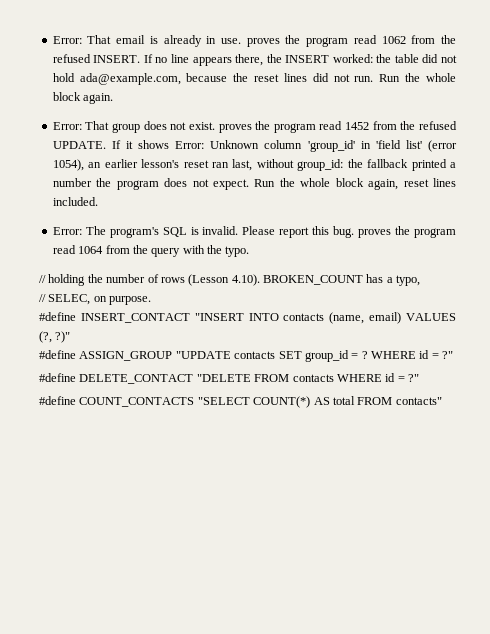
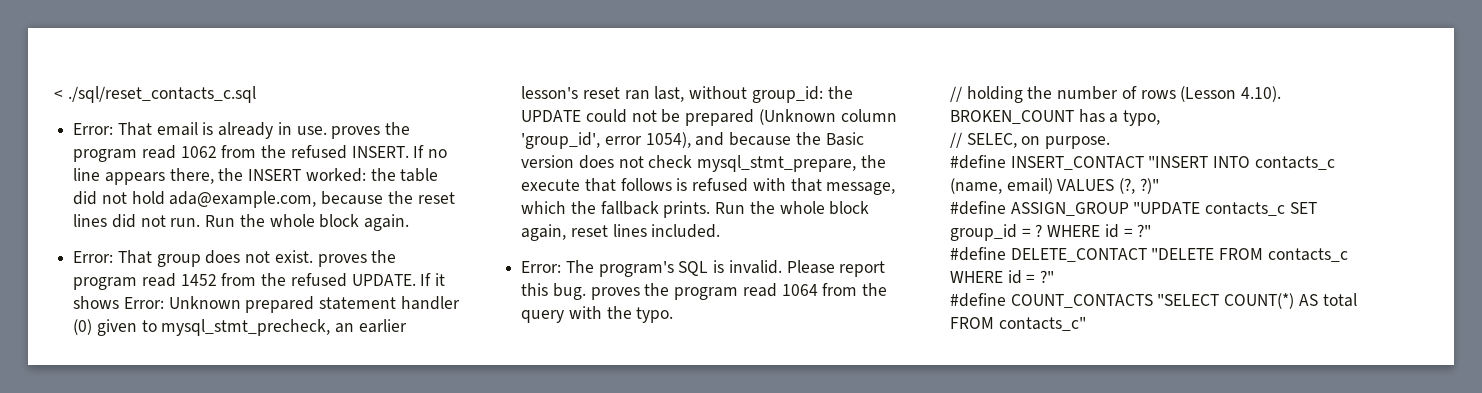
+ < ./sql/reset_contacts_c.sql
- If it shows Error: Unknown column 'group_id' in 'field list' (error 1054), an earlier lesson's reset ran last, without group_id: the fallback printed a number the program does not expect.
+ If it shows Error: Unknown prepared statement handler (0) given to mysql_stmt_precheck, an earlier lesson's reset ran last, without group_id: the UPDATE could not be prepared (Unknown column 'group_id', error 1054), and because the Basic version does not check mysql_stmt_prepare, the execute that follows is refused with that message, which the fallback prints.
- #define INSERT_CONTACT "INSERT INTO contacts (name, email) VALUES (?, ?)"
+ #define INSERT_CONTACT "INSERT INTO contacts_c (name, email) VALUES (?, ?)"
- #define ASSIGN_GROUP "UPDATE contacts SET group_id = ?
+ #define ASSIGN_GROUP "UPDATE contacts_c SET group_id = ?
- #define DELETE_CONTACT "DELETE FROM contacts WHERE id = ?"
+ #define DELETE_CONTACT "DELETE FROM contacts_c WHERE id = ?"
- #define COUNT_CONTACTS "SELECT COUNT(*) AS total FROM contacts"
+ #define COUNT_CONTACTS "SELECT COUNT(*) AS total FROM contacts_c"

